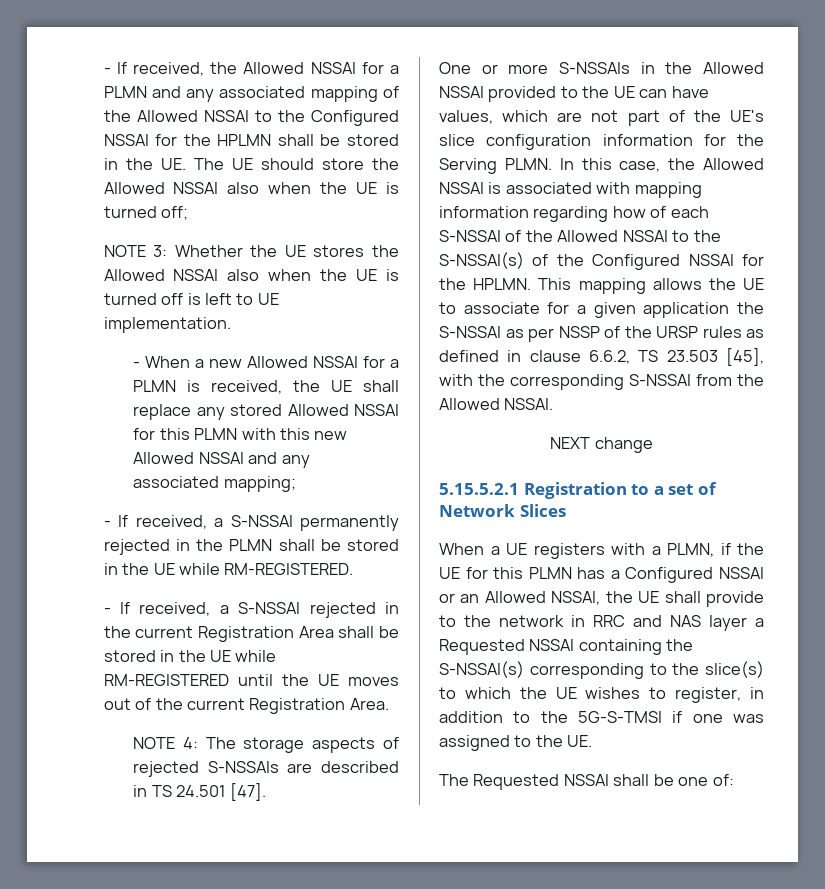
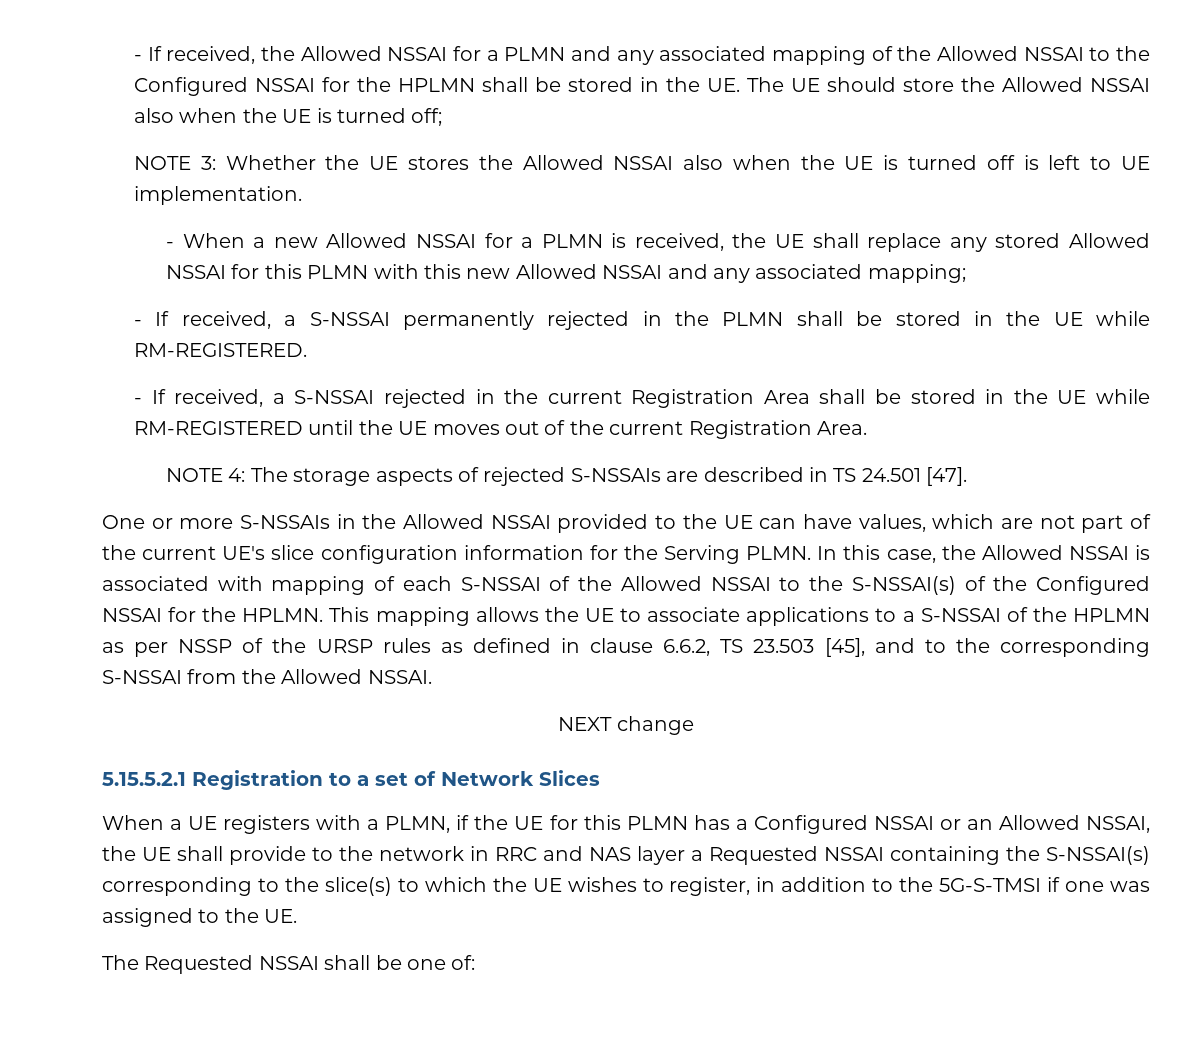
- One or more S-NSSAIs in the Allowed NSSAI provided to the UE can have values, which are not part of the UE's slice configuration information for the Serving PLMN.
+ One or more S-NSSAIs in the Allowed NSSAI provided to the UE can have values, which are not part of the current UE's slice configuration information for the Serving PLMN.
- In this case, the Allowed NSSAI is associated with mapping information regarding how of each S-NSSAI of the Allowed NSSAI to the S-NSSAI(s) of the Configured NSSAI for the HPLMN.
+ In this case, the Allowed NSSAI is associated with mapping of each S-NSSAI of the Allowed NSSAI to the S-NSSAI(s) of the Configured NSSAI for the HPLMN.
- This mapping allows the UE to associate for a given application the S-NSSAI as per NSSP of the URSP rules as defined in clause 6.6.2, TS 23.503 [45], with the corresponding S-NSSAI from the Allowed NSSAI.
+ This mapping allows the UE to associate applications to a S-NSSAI of the HPLMN as per NSSP of the URSP rules as defined in clause 6.6.2, TS 23.503 [45], and to the corresponding S-NSSAI from the Allowed NSSAI.

